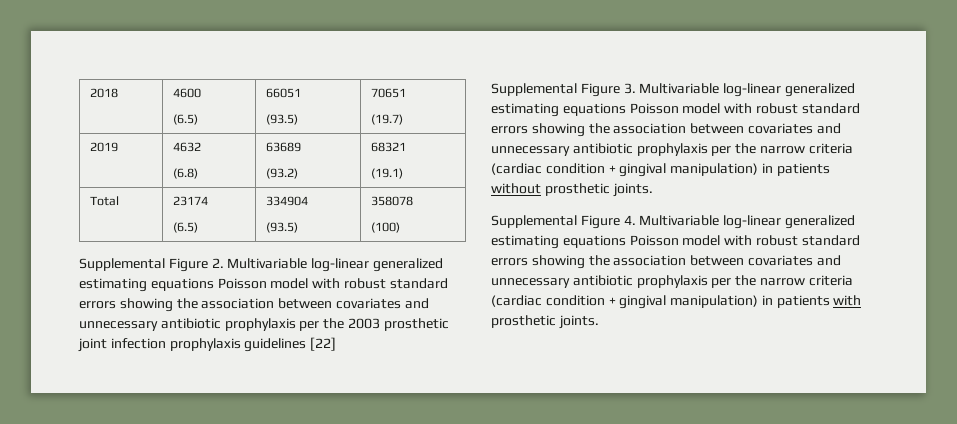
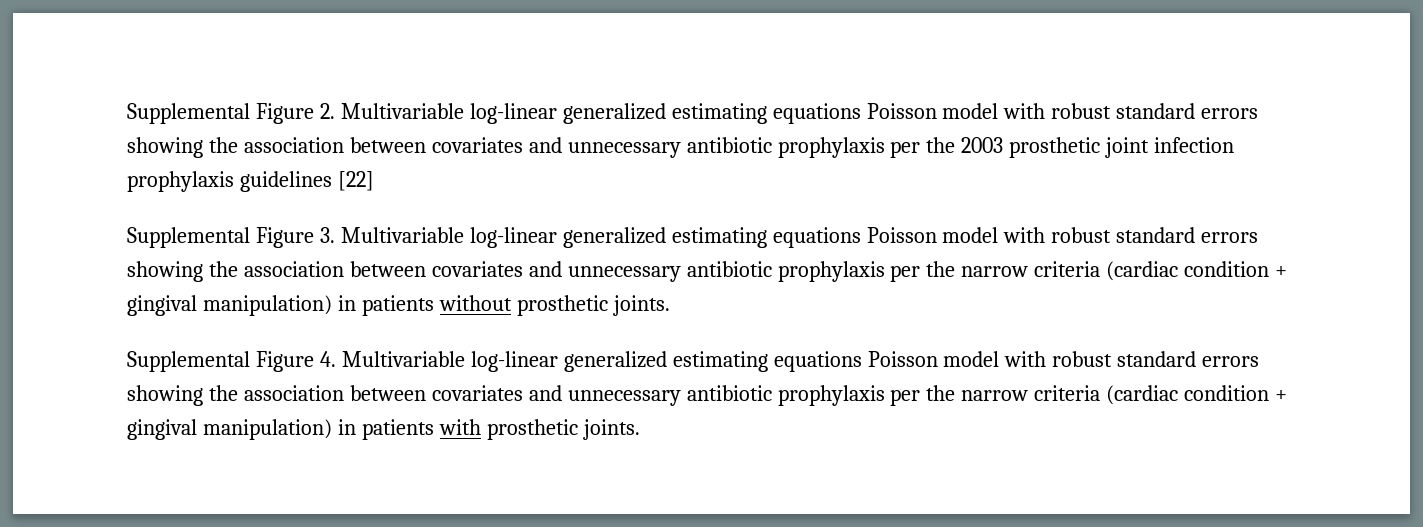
- 2018 | 4600
- (6.5) | 66051
- (93.5) | 70651
- (19.7)
- 2019 | 4632
- (6.8) | 63689
- (93.2) | 68321
- (19.1)
- Total | 23174
- (6.5) | 334904
- (93.5) | 358078
- (100)

